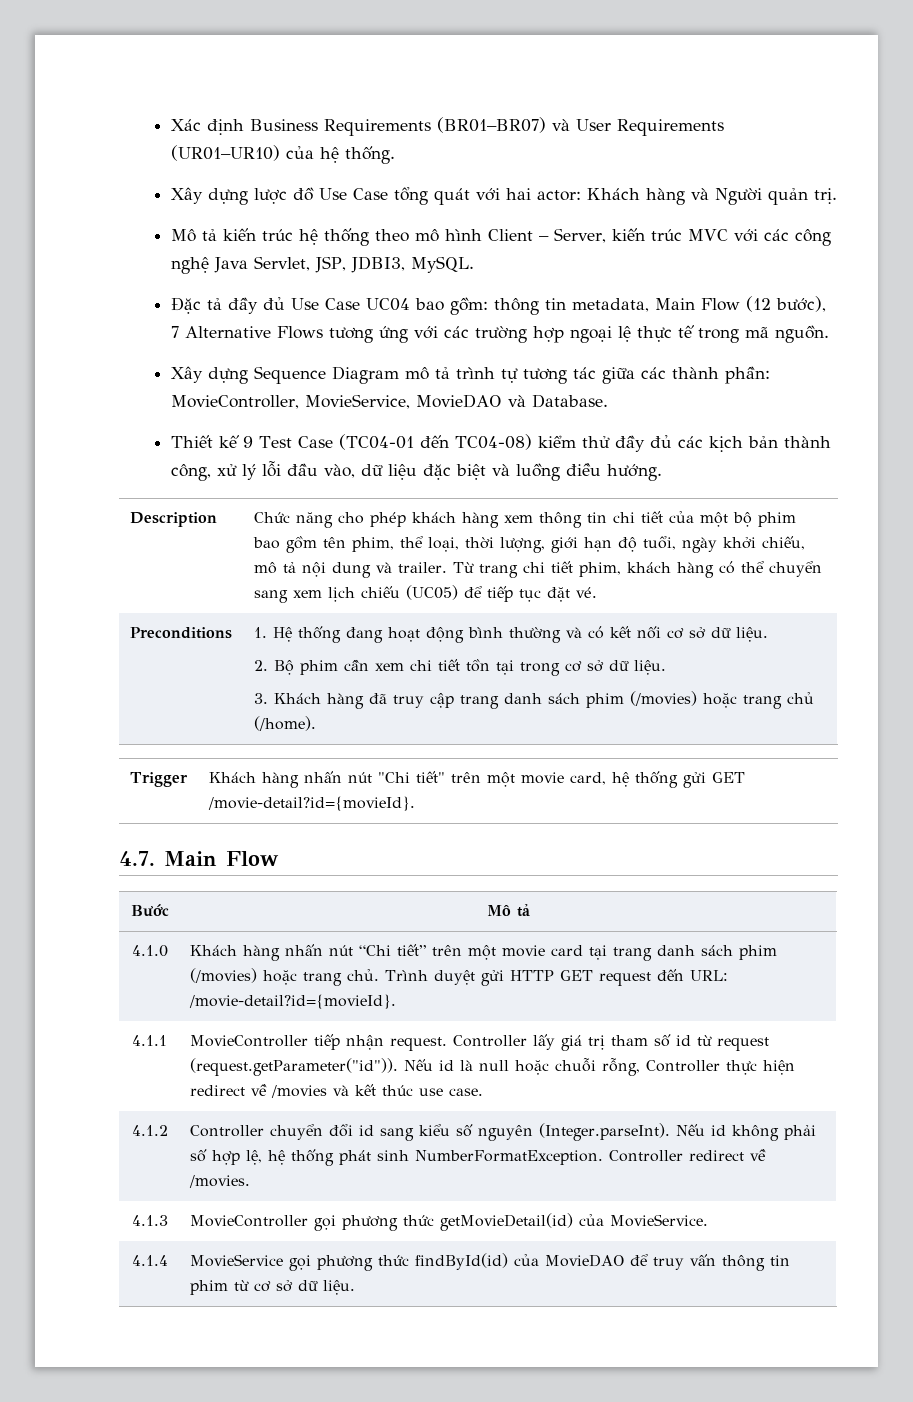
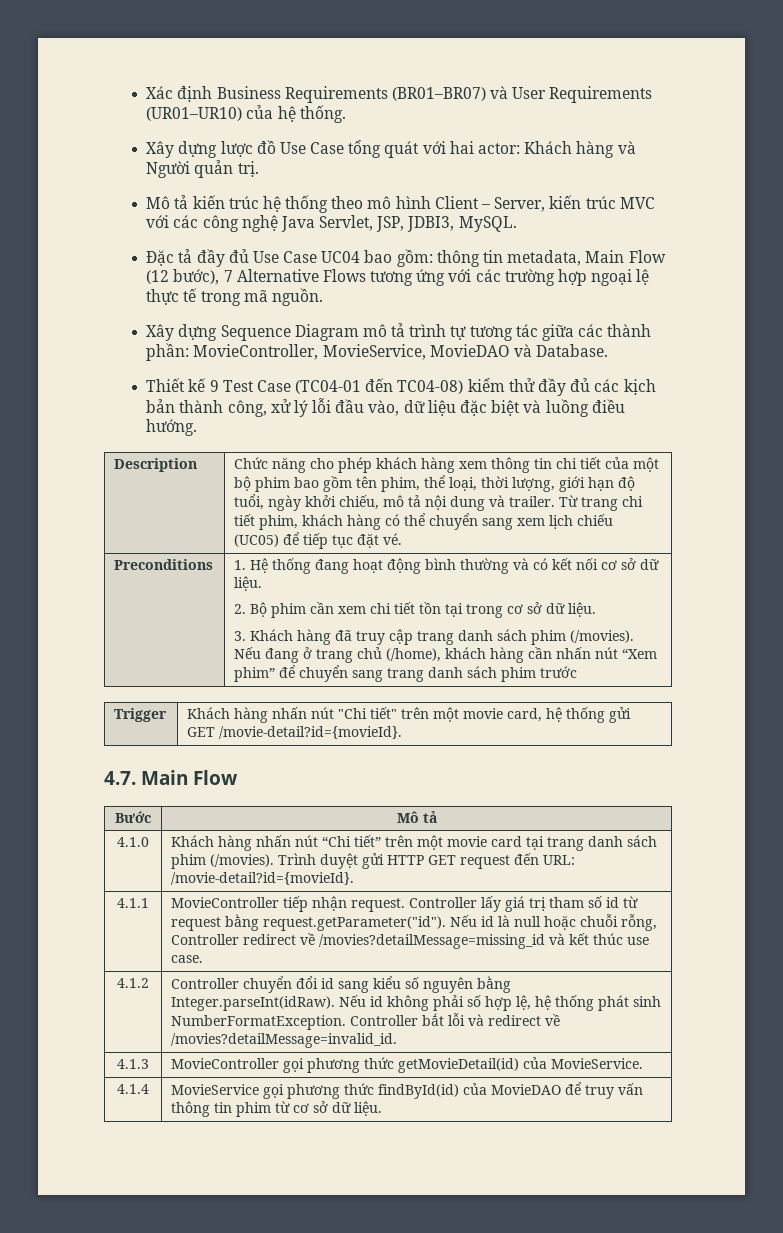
- 3. Khách hàng đã truy cập trang danh sách phim (/movies) hoặc trang chủ (/home).
+ 3. Khách hàng đã truy cập trang danh sách phim (/movies). Nếu đang ở trang chủ (/home), khách hàng cần nhấn nút “Xem phim” để chuyển sang trang danh sách phim trước
- 4.1.0 | Khách hàng nhấn nút “Chi tiết” trên một movie card tại trang danh sách phim (/movies) hoặc trang chủ. Trình duyệt gửi HTTP GET request đến URL: /movie-detail?id={movieId}.
+ 4.1.0 | Khách hàng nhấn nút “Chi tiết” trên một movie card tại trang danh sách phim (/movies). Trình duyệt gửi HTTP GET request đến URL: /movie-detail?id={movieId}.
- 4.1.1 | MovieController tiếp nhận request. Controller lấy giá trị tham số id từ request (request.getParameter("id")). Nếu id là null hoặc chuỗi rỗng, Controller thực hiện redirect về /movies và kết thúc use case.
+ 4.1.1 | MovieController tiếp nhận request. Controller lấy giá trị tham số id từ request bằng request.getParameter("id"). Nếu id là null hoặc chuỗi rỗng, Controller redirect về /movies?detailMessage=missing_id và kết thúc use case.
- 4.1.2 | Controller chuyển đổi id sang kiểu số nguyên (Integer.parseInt). Nếu id không phải số hợp lệ, hệ thống phát sinh NumberFormatException. Controller redirect về /movies.
+ 4.1.2 | Controller chuyển đổi id sang kiểu số nguyên bằng Integer.parseInt(idRaw). Nếu id không phải số hợp lệ, hệ thống phát sinh NumberFormatException. Controller bắt lỗi và redirect về /movies?detailMessage=invalid_id.

